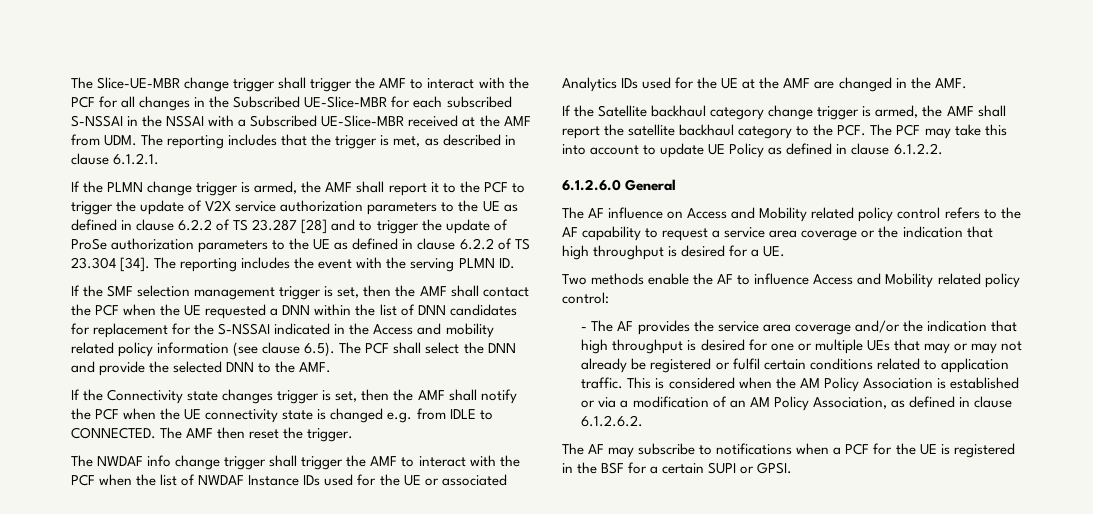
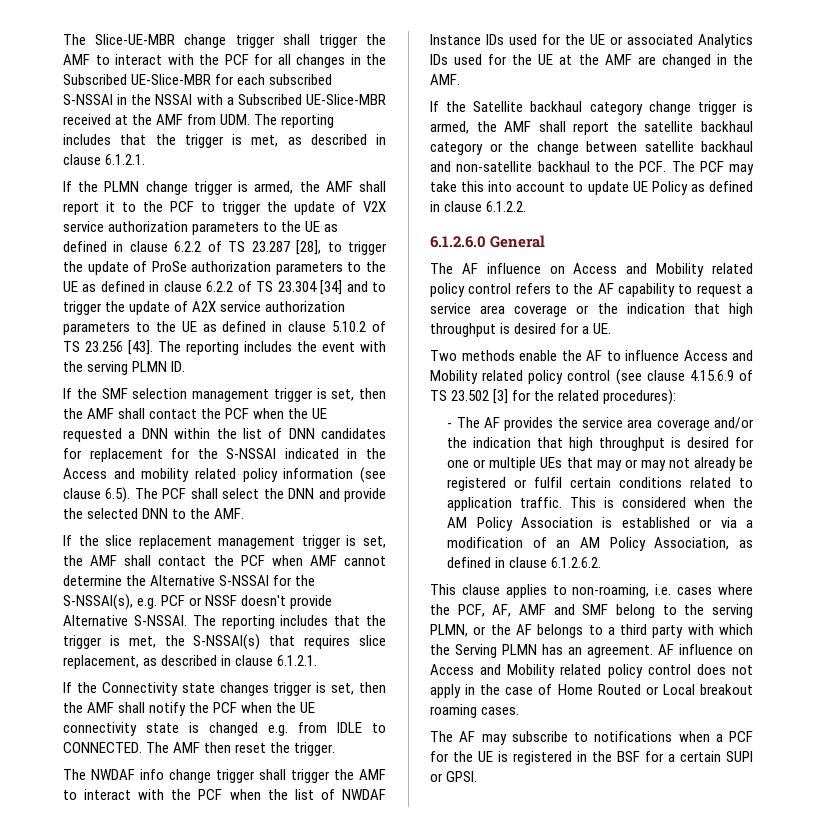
- If the PLMN change trigger is armed, the AMF shall report it to the PCF to trigger the update of V2X service authorization parameters to the UE as defined in clause 6.2.2 of TS 23.287 [28] and to trigger the update of ProSe authorization parameters to the UE as defined in clause 6.2.2 of TS 23.304 [34].
+ If the PLMN change trigger is armed, the AMF shall report it to the PCF to trigger the update of V2X service authorization parameters to the UE as defined in clause 6.2.2 of TS 23.287 [28], to trigger the update of ProSe authorization parameters to the UE as defined in clause 6.2.2 of TS 23.304 [34] and to trigger the update of A2X service authorization parameters to the UE as defined in clause 5.10.2 of TS 23.256 [43].
+ If the slice replacement management trigger is set, the AMF shall contact the PCF when AMF cannot determine the Alternative S-NSSAI for the S-NSSAI(s), e.g. PCF or NSSF doesn't provide Alternative S-NSSAI. The reporting includes that the trigger is met, the S-NSSAI(s) that requires slice replacement, as described in clause 6.1.2.1.
- If the Satellite backhaul category change trigger is armed, the AMF shall report the satellite backhaul category to the PCF. The PCF may take this into account to update UE Policy as defined in clause 6.1.2.2.
+ If the Satellite backhaul category change trigger is armed, the AMF shall report the satellite backhaul category or the change between satellite backhaul and non-satellite backhaul to the PCF. The PCF may take this into account to update UE Policy as defined in clause 6.1.2.2.
- Two methods enable the AF to influence Access and Mobility related policy control:
+ Two methods enable the AF to influence Access and Mobility related policy control (see clause 4.15.6.9 of TS 23.502 [3] for the related procedures):
+ This clause applies to non-roaming, i.e. cases where the PCF, AF, AMF and SMF belong to the serving PLMN, or the AF belongs to a third party with which the Serving PLMN has an agreement. AF influence on Access and Mobility related policy control does not apply in the case of Home Routed or Local breakout roaming cases.

